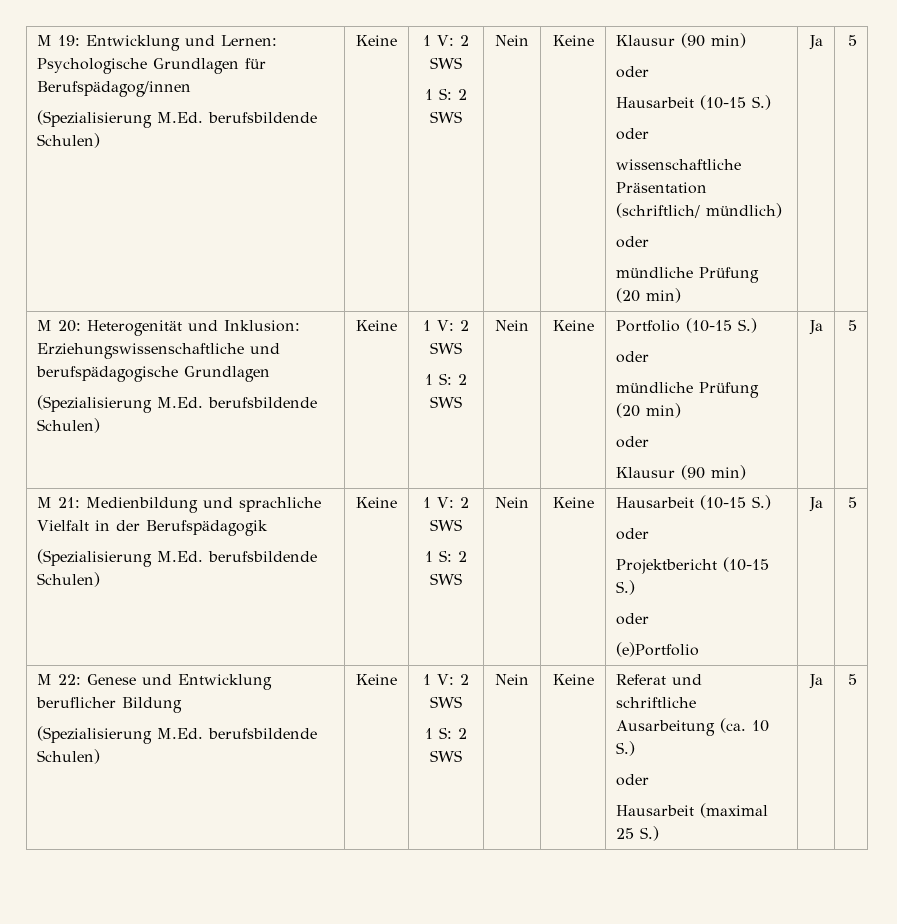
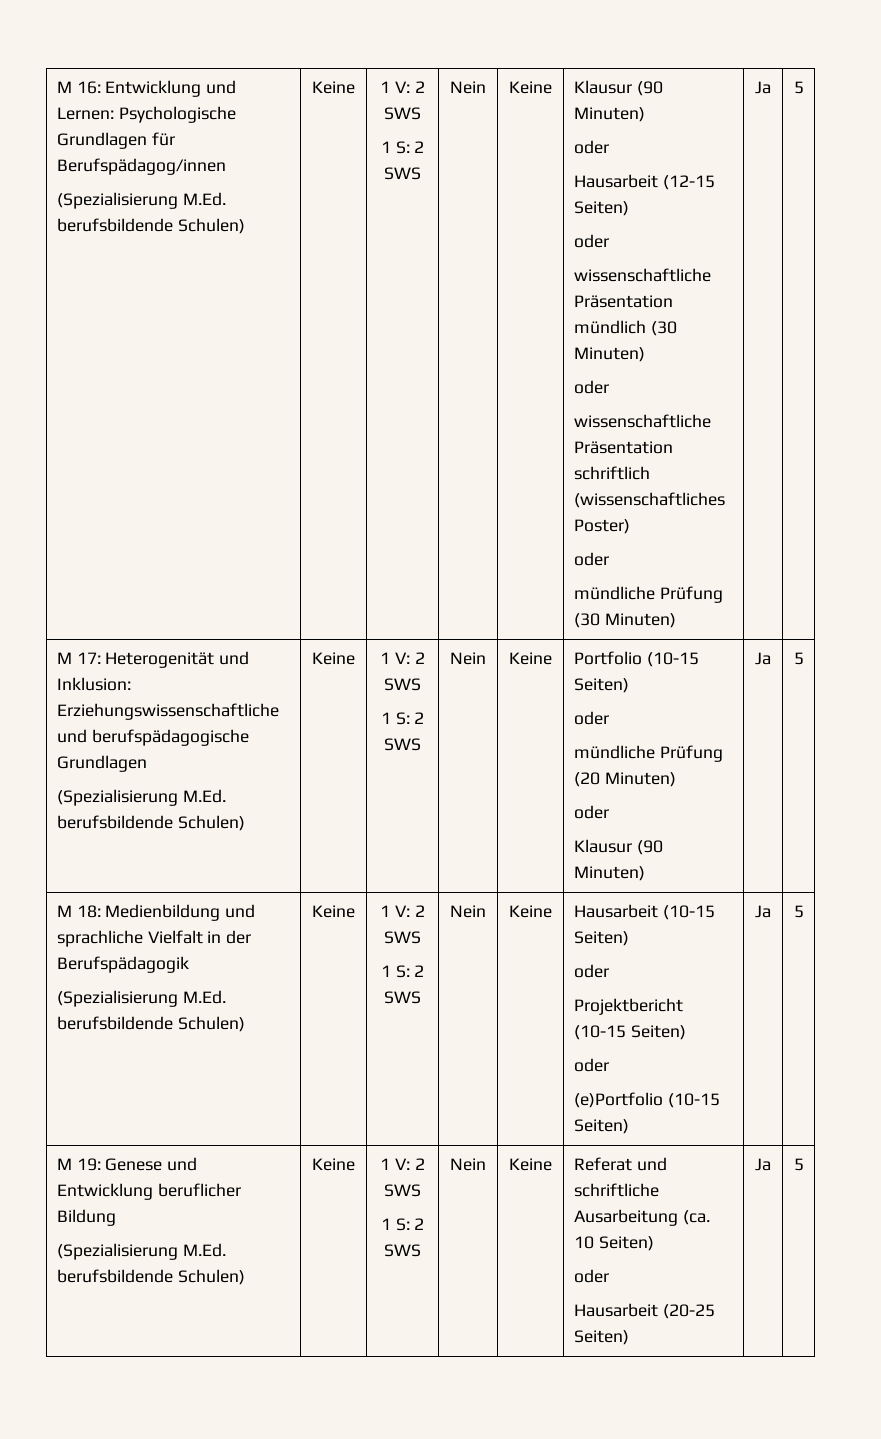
- M 19: Entwicklung und Lernen: Psychologische Grundlagen für Berufspädagog/innen
+ M 16: Entwicklung und Lernen: Psychologische Grundlagen für Berufspädagog/innen
- Keine | Klausur (90 min)
+ Keine | Klausur (90 Minuten)
  oder
- Hausarbeit (10-15 S.)
+ Hausarbeit (12-15 Seiten)
  oder
- wissenschaftliche Präsentation (schriftlich/ mündlich)
+ wissenschaftliche Präsentation mündlich (30 Minuten)
  oder
- mündliche Prüfung (20 min) | Ja | 5
- M 20: Heterogenität und Inklusion: Erziehungswissenschaftliche und berufspädagogische Grundlagen
+ wissenschaftliche Präsentation schriftlich (wissenschaftliches Poster)
+ oder
+ mündliche Prüfung (30 Minuten) | Ja | 5
+ M 17: Heterogenität und Inklusion: Erziehungswissenschaftliche und berufspädagogische Grundlagen
  (Spezialisierung M.Ed. berufsbildende Schulen) | Keine | 1 V: 2 SWS
- 1 S: 2 SWS | Nein | Keine | Portfolio (10-15 S.)
+ 1 S: 2 SWS | Nein | Keine | Portfolio (10-15 Seiten)
  oder
- mündliche Prüfung (20 min)
+ mündliche Prüfung (20 Minuten)
  oder
- Klausur (90 min) | Ja | 5
- M 21: Medienbildung und sprachliche Vielfalt in der Berufspädagogik
+ Klausur (90 Minuten) | Ja | 5
+ M 18: Medienbildung und sprachliche Vielfalt in der Berufspädagogik
  (Spezialisierung M.Ed. berufsbildende Schulen) | Keine | 1 V: 2 SWS
- 1 S: 2 SWS | Nein | Keine | Hausarbeit (10-15 S.)
+ 1 S: 2 SWS | Nein | Keine | Hausarbeit (10-15 Seiten)
  oder
- Projektbericht (10-15 S.)
+ Projektbericht (10-15 Seiten)
  oder
- (e)Portfolio | Ja | 5
- M 22: Genese und Entwicklung beruflicher Bildung
+ (e)Portfolio (10-15 Seiten) | Ja | 5
+ M 19: Genese und Entwicklung beruflicher Bildung
  (Spezialisierung M.Ed. berufsbildende Schulen) | Keine | 1 V: 2 SWS
- 1 S: 2 SWS | Nein | Keine | Referat und schriftliche Ausarbeitung (ca. 10 S.)
+ 1 S: 2 SWS | Nein | Keine | Referat und schriftliche Ausarbeitung (ca. 10 Seiten)
  oder
- Hausarbeit (maximal 25 S.) | Ja | 5
+ Hausarbeit (20-25 Seiten) | Ja | 5

